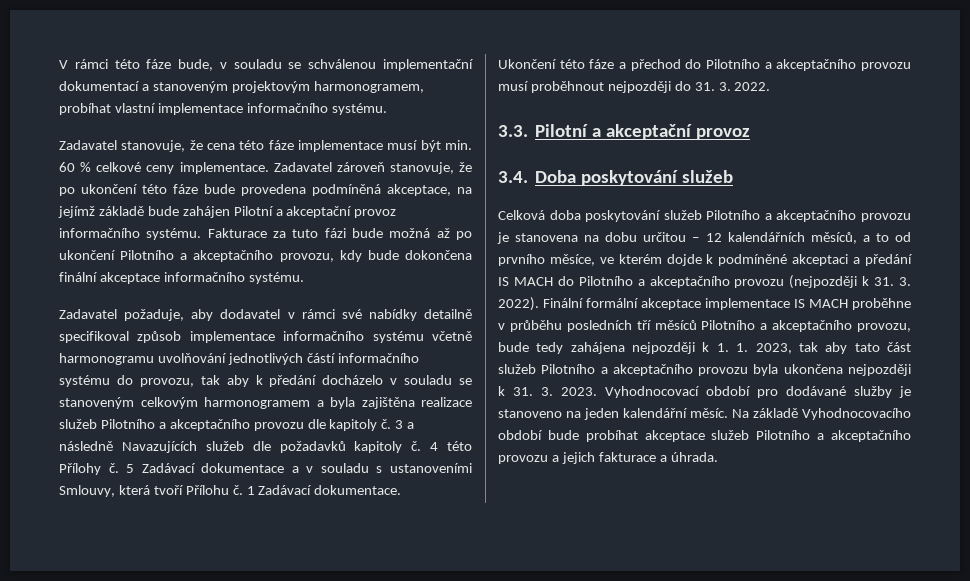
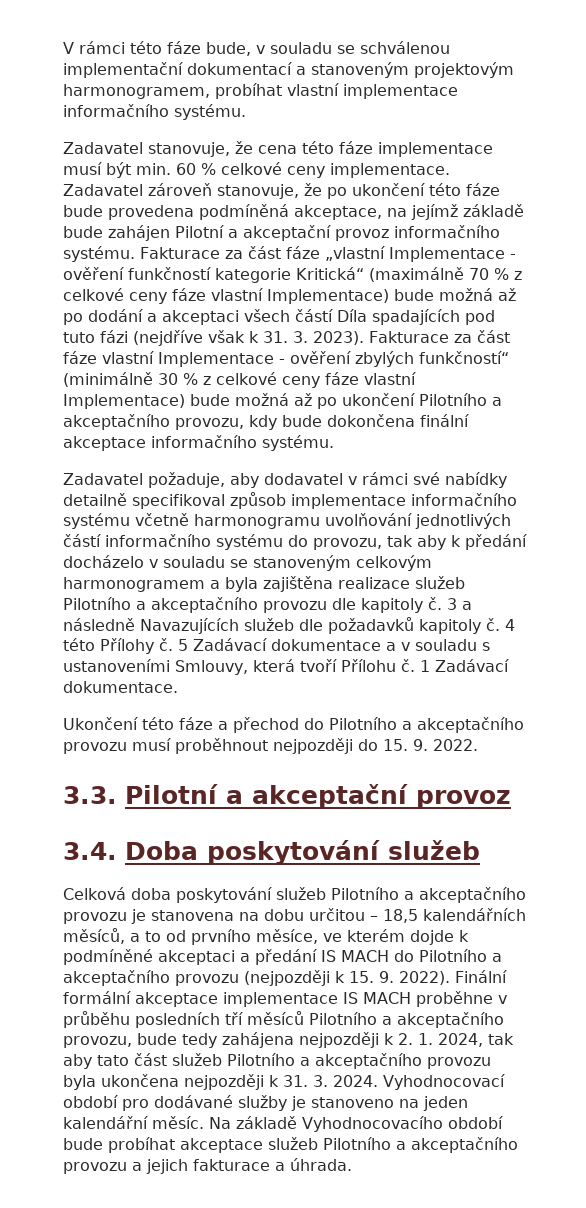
- Fakturace za tuto fázi bude možná až po ukončení Pilotního a akceptačního provozu, kdy bude dokončena finální akceptace informačního systému.
+ Fakturace za část fáze „vlastní Implementace - ověření funkčností kategorie Kritická“ (maximálně 70 % z celkové ceny fáze vlastní Implementace) bude možná až po dodání a akceptaci všech částí Díla spadajících pod tuto fázi (nejdříve však k 31. 3. 2023). Fakturace za část fáze vlastní Implementace - ověření zbylých funkčností“ (minimálně 30 % z celkové ceny fáze vlastní Implementace) bude možná až po ukončení Pilotního a akceptačního provozu, kdy bude dokončena finální akceptace informačního systému.
- Ukončení této fáze a přechod do Pilotního a akceptačního provozu musí proběhnout nejpozději do 31. 3. 2022.
+ Ukončení této fáze a přechod do Pilotního a akceptačního provozu musí proběhnout nejpozději do 15. 9. 2022.
- Celková doba poskytování služeb Pilotního a akceptačního provozu je stanovena na dobu určitou – 12 kalendářních měsíců, a to od prvního měsíce, ve kterém dojde k podmíněné akceptaci a předání IS MACH do Pilotního a akceptačního provozu (nejpozději k 31. 3. 2022).
+ Celková doba poskytování služeb Pilotního a akceptačního provozu je stanovena na dobu určitou – 18,5 kalendářních měsíců, a to od prvního měsíce, ve kterém dojde k podmíněné akceptaci a předání IS MACH do Pilotního a akceptačního provozu (nejpozději k 15. 9. 2022).
- Finální formální akceptace implementace IS MACH proběhne v průběhu posledních tří měsíců Pilotního a akceptačního provozu, bude tedy zahájena nejpozději k 1. 1. 2023, tak aby tato část služeb Pilotního a akceptačního provozu byla ukončena nejpozději k 31. 3. 2023.
+ Finální formální akceptace implementace IS MACH proběhne v průběhu posledních tří měsíců Pilotního a akceptačního provozu, bude tedy zahájena nejpozději k 2. 1. 2024, tak aby tato část služeb Pilotního a akceptačního provozu byla ukončena nejpozději k 31. 3. 2024.

